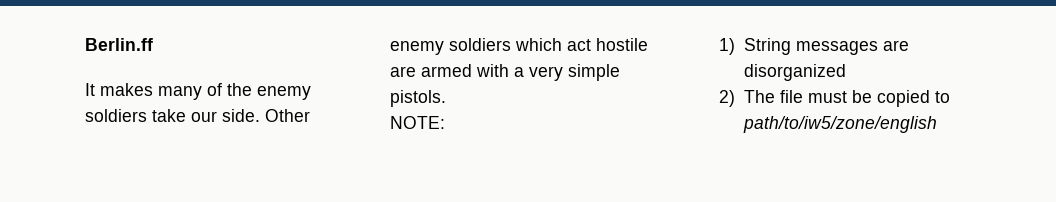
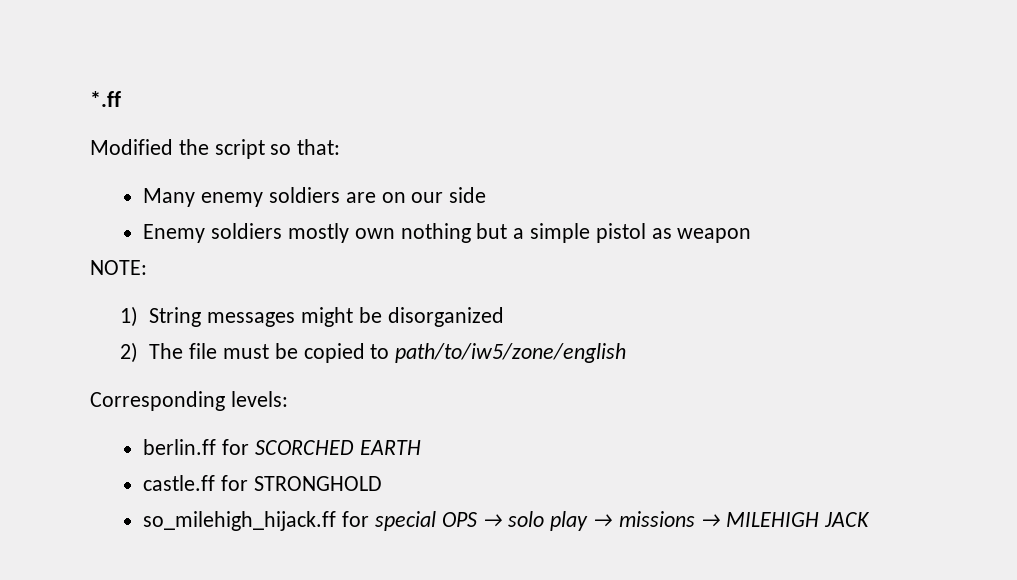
- Berlin.ff
- It makes many of the enemy soldiers take our side. Other enemy soldiers which act hostile are armed with a very simple pistols.
+ *.ff
+ Modified the script so that:
+ Many enemy soldiers are on our side
+ Enemy soldiers mostly own nothing but a simple pistol as weapon
- 1) String messages are disorganized
+ 1) String messages might be disorganized
+ Corresponding levels:
+ berlin.ff for SCORCHED EARTH
+ castle.ff for STRONGHOLD
+ so_milehigh_hijack.ff for special OPS → solo play → missions → MILEHIGH JACK

